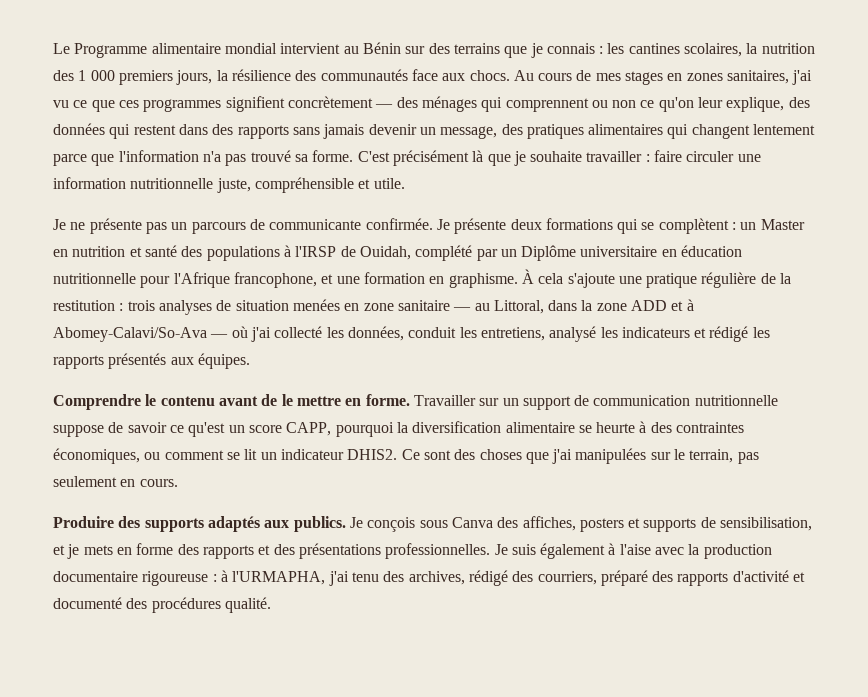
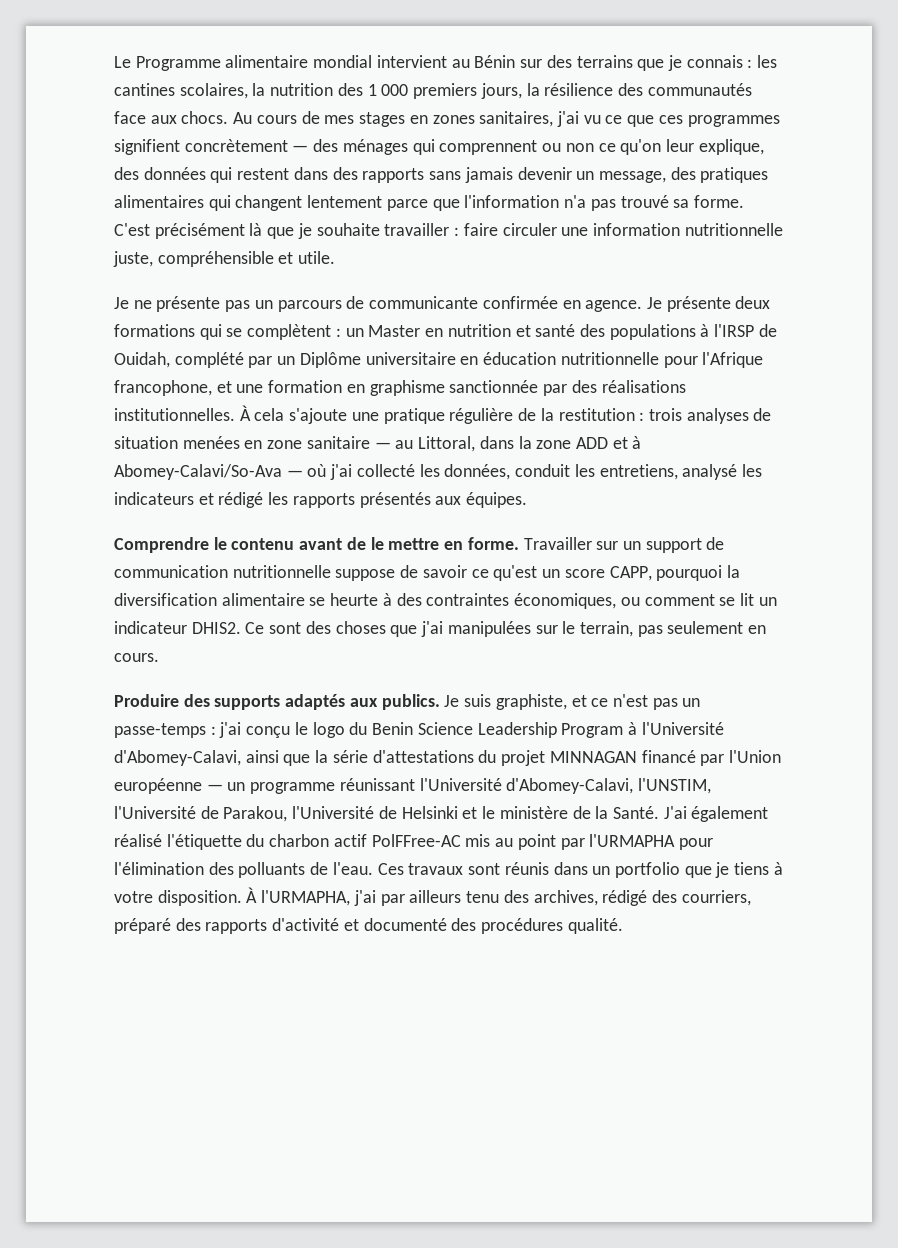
- Je ne présente pas un parcours de communicante confirmée.
+ Je ne présente pas un parcours de communicante confirmée en agence.
- Je présente deux formations qui se complètent : un Master en nutrition et santé des populations à l'IRSP de Ouidah, complété par un Diplôme universitaire en éducation nutritionnelle pour l'Afrique francophone, et une formation en graphisme.
+ Je présente deux formations qui se complètent : un Master en nutrition et santé des populations à l'IRSP de Ouidah, complété par un Diplôme universitaire en éducation nutritionnelle pour l'Afrique francophone, et une formation en graphisme sanctionnée par des réalisations institutionnelles.
- Je conçois sous Canva des affiches, posters et supports de sensibilisation, et je mets en forme des rapports et des présentations professionnelles. Je suis également à l'aise avec la production documentaire rigoureuse : à l'URMAPHA, j'ai tenu des archives, rédigé des courriers, préparé des rapports d'activité et documenté des procédures qualité.
+ Je suis graphiste, et ce n'est pas un passe-temps : j'ai conçu le logo du Benin Science Leadership Program à l'Université d'Abomey-Calavi, ainsi que la série d'attestations du projet MINNAGAN financé par l'Union européenne — un programme réunissant l'Université d'Abomey-Calavi, l'UNSTIM, l'Université de Parakou, l'Université de Helsinki et le ministère de la Santé. J'ai également réalisé l'étiquette du charbon actif PolFFree-AC mis au point par l'URMAPHA pour l'élimination des polluants de l'eau. Ces travaux sont réunis dans un portfolio que je tiens à votre disposition. À l'URMAPHA, j'ai par ailleurs tenu des archives, rédigé des courriers, préparé des rapports d'activité et documenté des procédures qualité.

